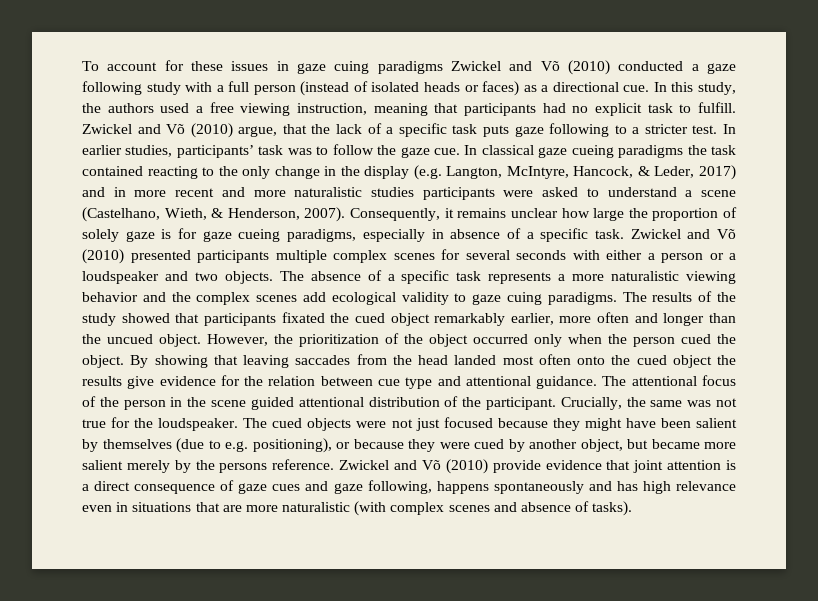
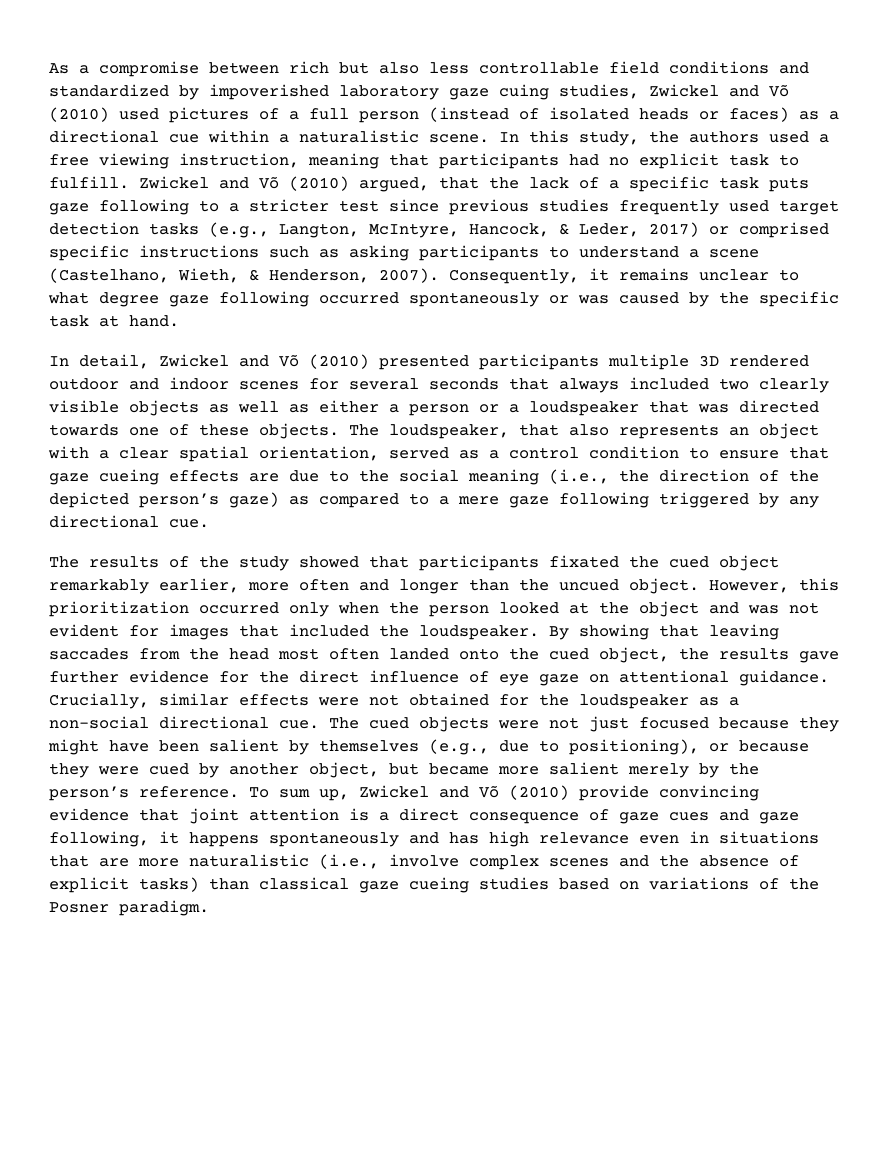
- To account for these issues in gaze cuing paradigms Zwickel and Võ (2010) conducted a gaze following study with a full person (instead of isolated heads or faces) as a directional cue.
+ As a compromise between rich but also less controllable field conditions and standardized by impoverished laboratory gaze cuing studies, Zwickel and Võ (2010) used pictures of a full person (instead of isolated heads or faces) as a directional cue within a naturalistic scene.
- Zwickel and Võ (2010) argue, that the lack of a specific task puts gaze following to a stricter test. In earlier studies, participants’ task was to follow the gaze cue. In classical gaze cueing paradigms the task contained reacting to the only change in the display (e.g. Langton, McIntyre, Hancock, & Leder, 2017) and in more recent and more naturalistic studies participants were asked to understand a scene (Castelhano, Wieth, & Henderson, 2007).
+ Zwickel and Võ (2010) argued, that the lack of a specific task puts gaze following to a stricter test since previous studies frequently used target detection tasks (e.g., Langton, McIntyre, Hancock, & Leder, 2017) or comprised specific instructions such as asking participants to understand a scene (Castelhano, Wieth, & Henderson, 2007).
- Consequently, it remains unclear how large the proportion of solely gaze is for gaze cueing paradigms, especially in absence of a specific task. Zwickel and Võ (2010) presented participants multiple complex scenes for several seconds with either a person or a loudspeaker and two objects. The absence of a specific task represents a more naturalistic viewing behavior and the complex scenes add ecological validity to gaze cuing paradigms. The results of the study showed that participants fixated the cued object remarkably earlier, more often and longer than the uncued object.
+ Consequently, it remains unclear to what degree gaze following occurred spontaneously or was caused by the specific task at hand.
+ In detail, Zwickel and Võ (2010) presented participants multiple 3D rendered outdoor and indoor scenes for several seconds that always included two clearly visible objects as well as either a person or a loudspeaker that was directed towards one of these objects. The loudspeaker, that also represents an object with a clear spatial orientation, served as a control condition to ensure that gaze cueing effects are due to the social meaning (i.e., the direction of the depicted person’s gaze) as compared to a mere gaze following triggered by any directional cue.
+ The results of the study showed that participants fixated the cued object remarkably earlier, more often and longer than the uncued object.
- However, the prioritization of the object occurred only when the person cued the object.
+ However, this prioritization occurred only when the person looked at the object and was not evident for images that included the loudspeaker.
- By showing that leaving saccades from the head landed most often onto the cued object the results give evidence for the relation between cue type and attentional guidance. The attentional focus of the person in the scene guided attentional distribution of the participant. Crucially, the same was not true for the loudspeaker.
+ By showing that leaving saccades from the head most often landed onto the cued object, the results gave further evidence for the direct influence of eye gaze on attentional guidance. Crucially, similar effects were not obtained for the loudspeaker as a non-social directional cue.
- The cued objects were not just focused because they might have been salient by themselves (due to e.g. positioning), or because they were cued by another object, but became more salient merely by the persons reference. Zwickel and Võ (2010) provide evidence that joint attention is a direct consequence of gaze cues and gaze following, happens spontaneously and has high relevance even in situations that are more naturalistic (with complex scenes and absence of tasks).
+ The cued objects were not just focused because they might have been salient by themselves (e.g., due to positioning), or because they were cued by another object, but became more salient merely by the person’s reference. To sum up, Zwickel and Võ (2010) provide convincing evidence that joint attention is a direct consequence of gaze cues and gaze following, it happens spontaneously and has high relevance even in situations that are more naturalistic (i.e., involve complex scenes and the absence of explicit tasks) than classical gaze cueing studies based on variations of the Posner paradigm.

